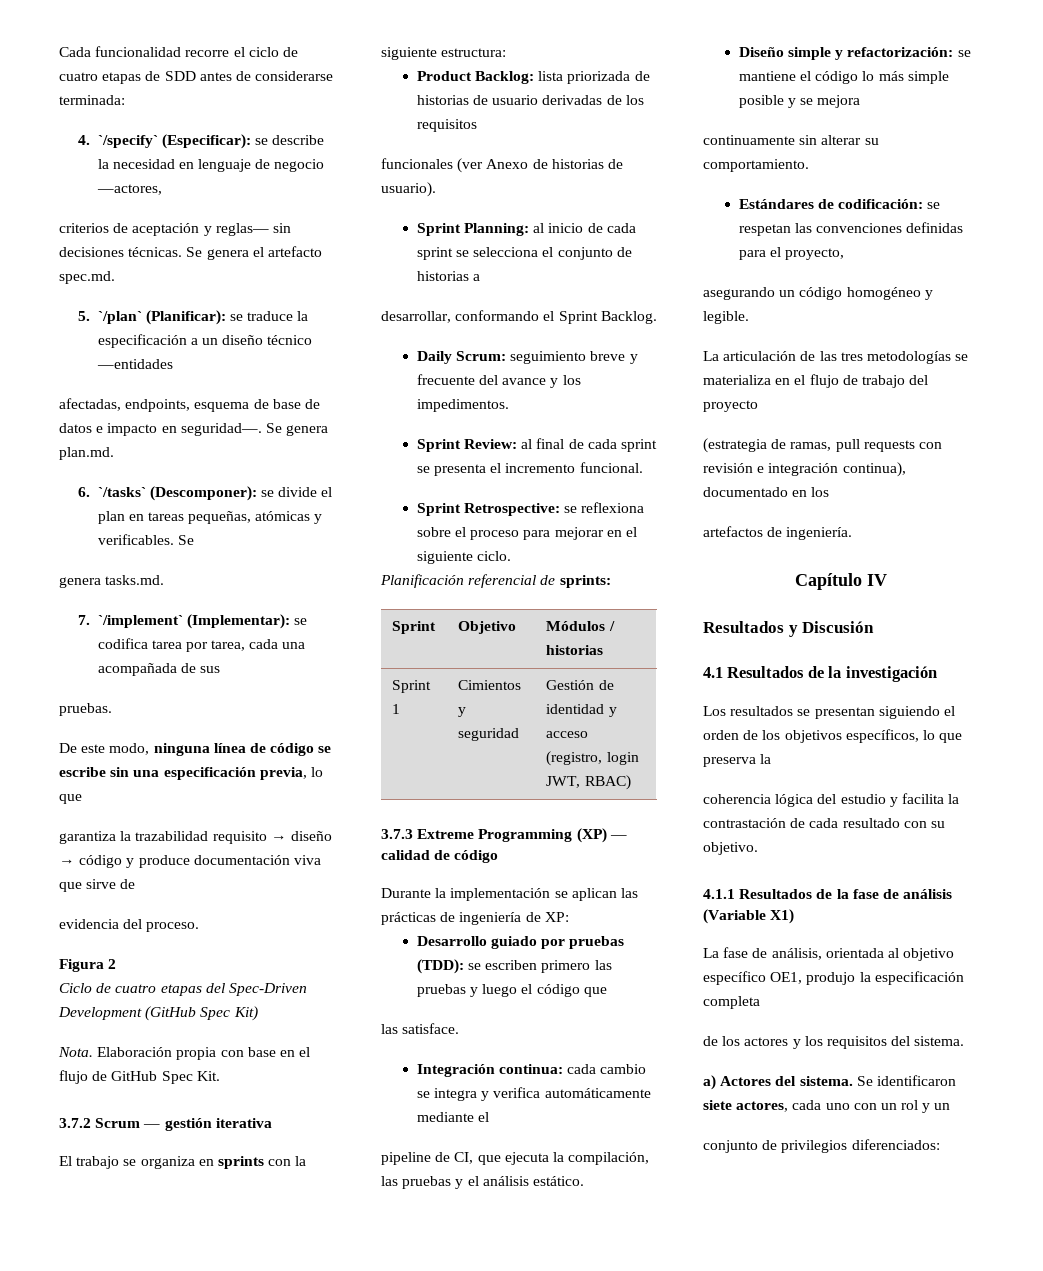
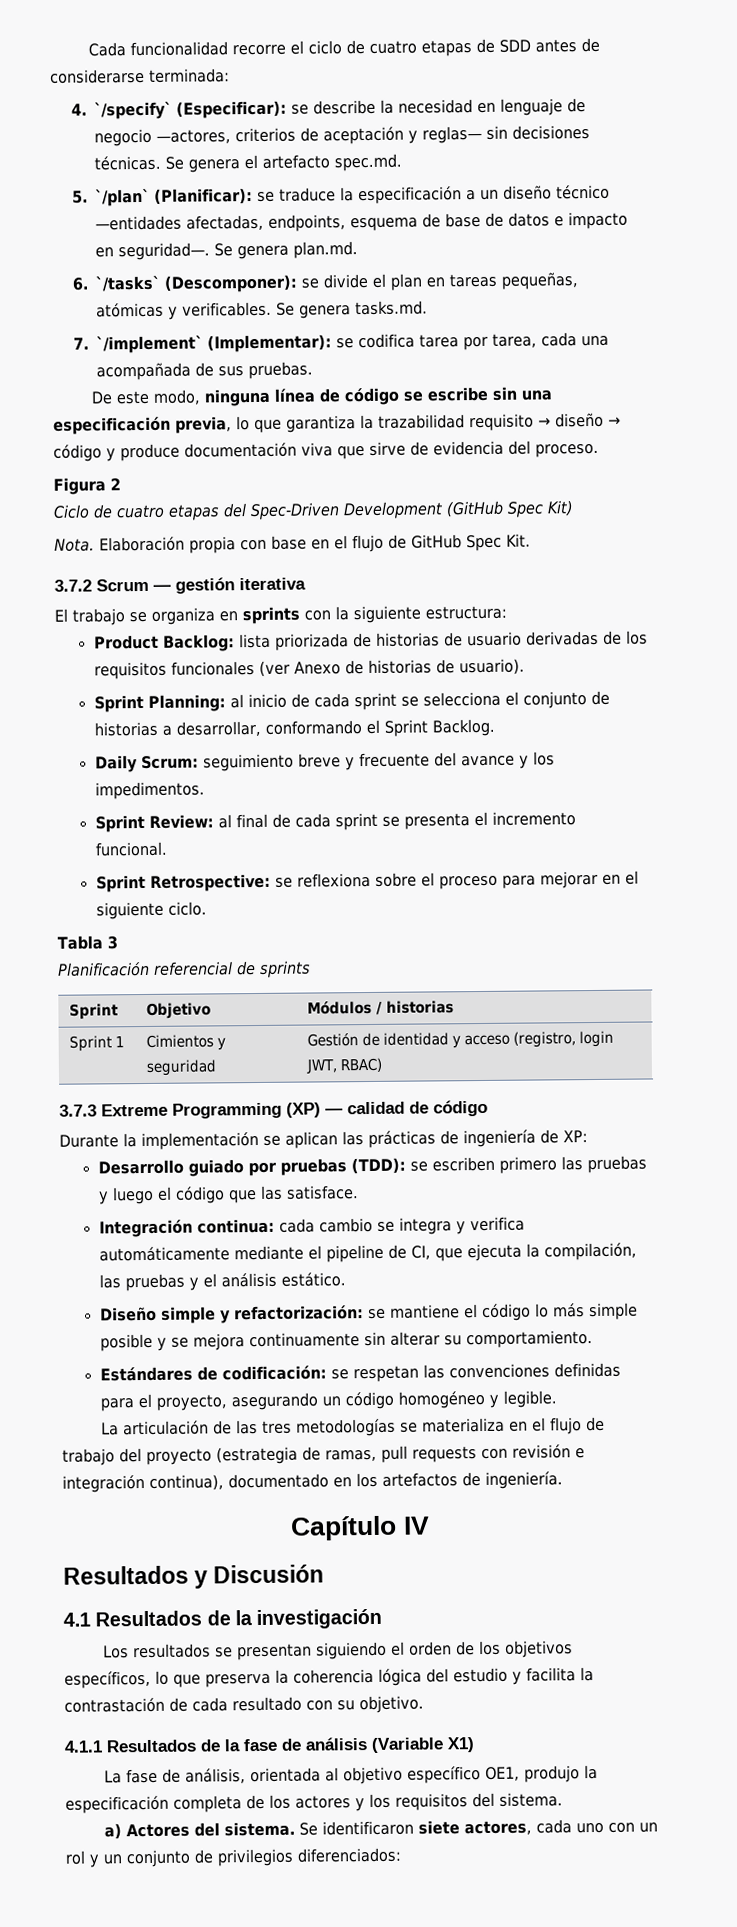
- 4. `/specify` (Especificar): se describe la necesidad en lenguaje de negocio —actores,
- criterios de aceptación y reglas— sin decisiones técnicas.
+ 4. `/specify` (Especificar): se describe la necesidad en lenguaje de negocio —actores, criterios de aceptación y reglas— sin decisiones técnicas.
- 5. `/plan` (Planificar): se traduce la especificación a un diseño técnico —entidades
- afectadas, endpoints, esquema de base de datos e impacto en seguridad—.
+ 5. `/plan` (Planificar): se traduce la especificación a un diseño técnico —entidades afectadas, endpoints, esquema de base de datos e impacto en seguridad—.
- 6. `/tasks` (Descomponer): se divide el plan en tareas pequeñas, atómicas y verificables. Se
- genera tasks.md.
+ 6. `/tasks` (Descomponer): se divide el plan en tareas pequeñas, atómicas y verificables. Se genera tasks.md.
- 7. `/implement` (Implementar): se codifica tarea por tarea, cada una acompañada de sus
- pruebas.
+ 7. `/implement` (Implementar): se codifica tarea por tarea, cada una acompañada de sus pruebas.
- De este modo, ninguna línea de código se escribe sin una especificación previa, lo que
- garantiza la trazabilidad requisito → diseño → código y produce documentación viva que sirve de
- evidencia del proceso.
+ De este modo, ninguna línea de código se escribe sin una especificación previa, lo que garantiza la trazabilidad requisito → diseño → código y produce documentación viva que sirve de evidencia del proceso.
- Product Backlog: lista priorizada de historias de usuario derivadas de los requisitos
- funcionales (ver Anexo de historias de usuario).
+ Product Backlog: lista priorizada de historias de usuario derivadas de los requisitos funcionales (ver Anexo de historias de usuario).
- Sprint Planning: al inicio de cada sprint se selecciona el conjunto de historias a
- desarrollar, conformando el Sprint Backlog.
+ Sprint Planning: al inicio de cada sprint se selecciona el conjunto de historias a desarrollar, conformando el Sprint Backlog.
+ Tabla 3
- Planificación referencial de sprints:
+ Planificación referencial de sprints
- Desarrollo guiado por pruebas (TDD): se escriben primero las pruebas y luego el código que
- las satisface.
+ Desarrollo guiado por pruebas (TDD): se escriben primero las pruebas y luego el código que las satisface.
- Integración continua: cada cambio se integra y verifica automáticamente mediante el
- pipeline de CI, que ejecuta la compilación, las pruebas y el análisis estático.
+ Integración continua: cada cambio se integra y verifica automáticamente mediante el pipeline de CI, que ejecuta la compilación, las pruebas y el análisis estático.
- Diseño simple y refactorización: se mantiene el código lo más simple posible y se mejora
- continuamente sin alterar su comportamiento.
+ Diseño simple y refactorización: se mantiene el código lo más simple posible y se mejora continuamente sin alterar su comportamiento.
- Estándares de codificación: se respetan las convenciones definidas para el proyecto,
- asegurando un código homogéneo y legible.
+ Estándares de codificación: se respetan las convenciones definidas para el proyecto, asegurando un código homogéneo y legible.
- La articulación de las tres metodologías se materializa en el flujo de trabajo del proyecto
- (estrategia de ramas, pull requests con revisión e integración continua), documentado en los
- artefactos de ingeniería.
+ La articulación de las tres metodologías se materializa en el flujo de trabajo del proyecto (estrategia de ramas, pull requests con revisión e integración continua), documentado en los artefactos de ingeniería.
- Los resultados se presentan siguiendo el orden de los objetivos específicos, lo que preserva la
- coherencia lógica del estudio y facilita la contrastación de cada resultado con su objetivo.
+ Los resultados se presentan siguiendo el orden de los objetivos específicos, lo que preserva la coherencia lógica del estudio y facilita la contrastación de cada resultado con su objetivo.
- La fase de análisis, orientada al objetivo específico OE1, produjo la especificación completa
- de los actores y los requisitos del sistema.
+ La fase de análisis, orientada al objetivo específico OE1, produjo la especificación completa de los actores y los requisitos del sistema.
- Se identificaron siete actores, cada uno con un rol y un
- conjunto de privilegios diferenciados:
+ Se identificaron siete actores, cada uno con un rol y un conjunto de privilegios diferenciados:

